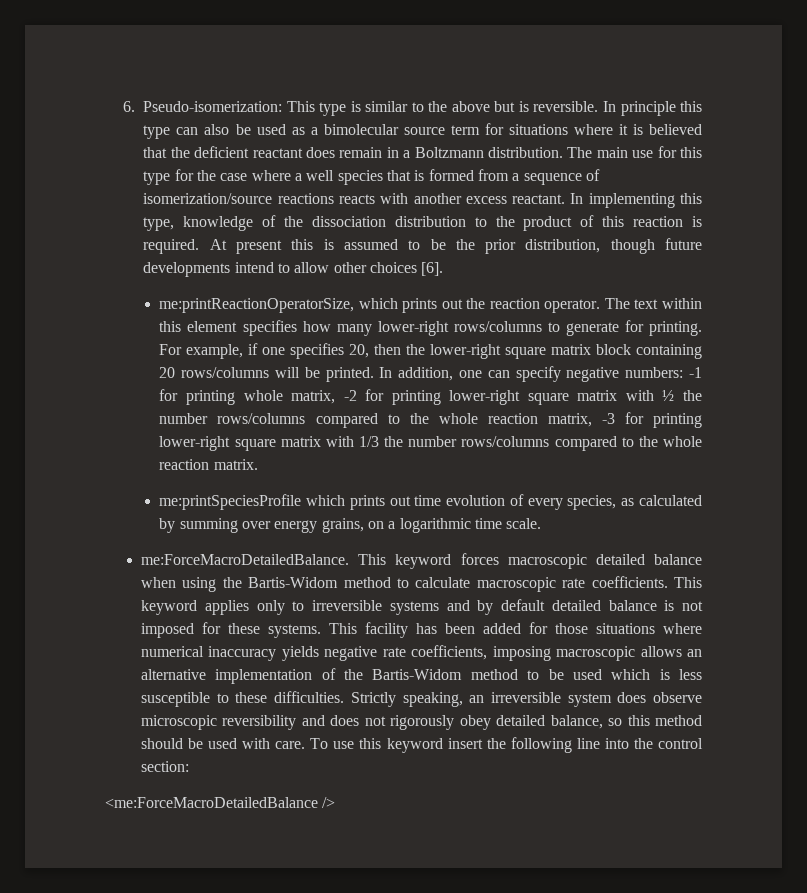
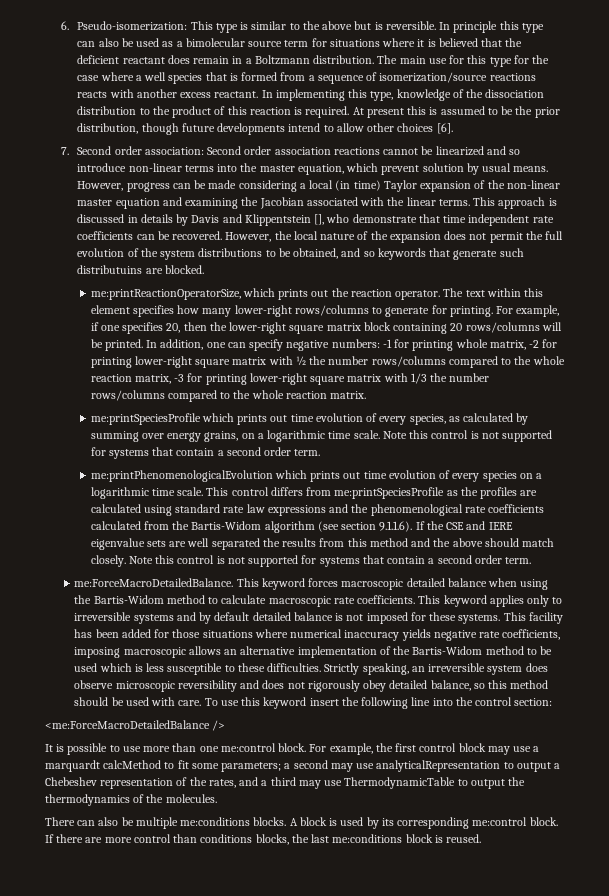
+ 7. Second order association: Second order association reactions cannot be linearized and so introduce non-linear terms into the master equation, which prevent solution by usual means. However, progress can be made considering a local (in time) Taylor expansion of the non-linear master equation and examining the Jacobian associated with the linear terms. This approach is discussed in details by Davis and Klippentstein [], who demonstrate that time independent rate coefficients can be recovered. However, the local nature of the expansion does not permit the full evolution of the system distributions to be obtained, and so keywords that generate such distributuins are blocked.
- me:printSpeciesProfile which prints out time evolution of every species, as calculated by summing over energy grains, on a logarithmic time scale.
+ me:printSpeciesProfile which prints out time evolution of every species, as calculated by summing over energy grains, on a logarithmic time scale. Note this control is not supported for systems that contain a second order term.
+ me:printPhenomenologicalEvolution which prints out time evolution of every species on a logarithmic time scale. This control differs from me:printSpeciesProfile as the profiles are calculated using standard rate law expressions and the phenomenological rate coefficients calculated from the Bartis-Widom algorithm (see section 9.1.1.6). If the CSE and IERE eigenvalue sets are well separated the results from this method and the above should match closely. Note this control is not supported for systems that contain a second order term.
+ It is possible to use more than one me:control block. For example, the first control block may use a marquardt calcMethod to fit some parameters; a second may use analyticalRepresentation to output a Chebeshev representation of the rates, and a third may use ThermodynamicTable to output the thermodynamics of the molecules.
+ There can also be multiple me:conditions blocks. A block is used by its corresponding me:control block. If there are more control than conditions blocks, the last me:conditions block is reused.

